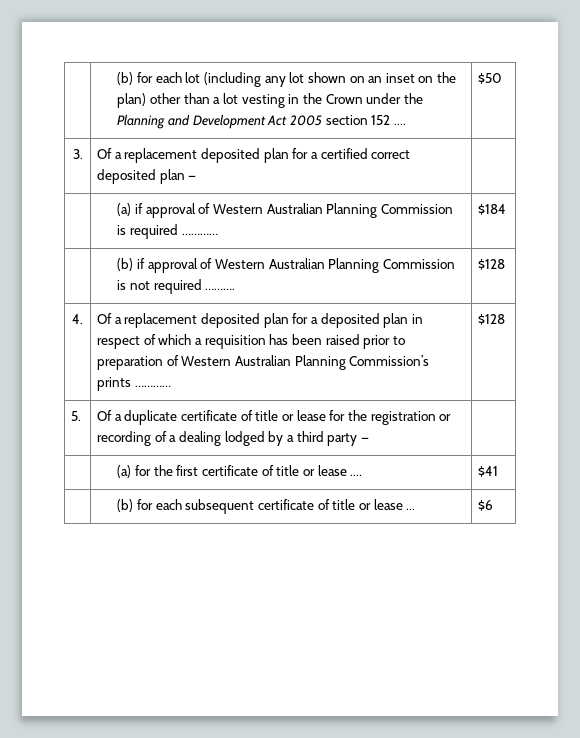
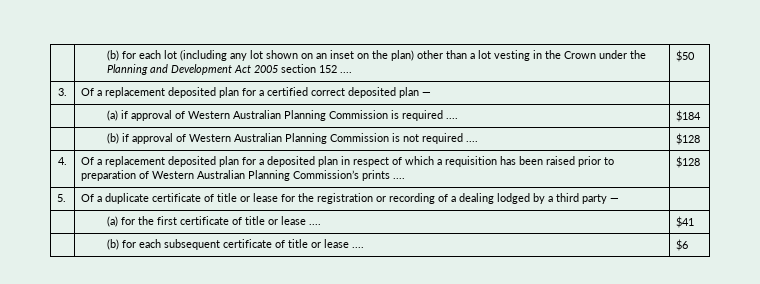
- | (a) if approval of Western Australian Planning Commission is required ………… | $184
+ | (a) if approval of Western Australian Planning Commission is required .... | $184
- | (b) if approval of Western Australian Planning Commission is not required ………. | $128
+ | (b) if approval of Western Australian Planning Commission is not required .... | $128
- 4. | Of a replacement deposited plan for a deposited plan in respect of which a requisition has been raised prior to preparation of Western Australian Planning Commission’s prints ………… | $128
+ 4. | Of a replacement deposited plan for a deposited plan in respect of which a requisition has been raised prior to preparation of Western Australian Planning Commission’s prints .... | $128
- | (b) for each subsequent certificate of title or lease ... | $6
+ | (b) for each subsequent certificate of title or lease .... | $6

